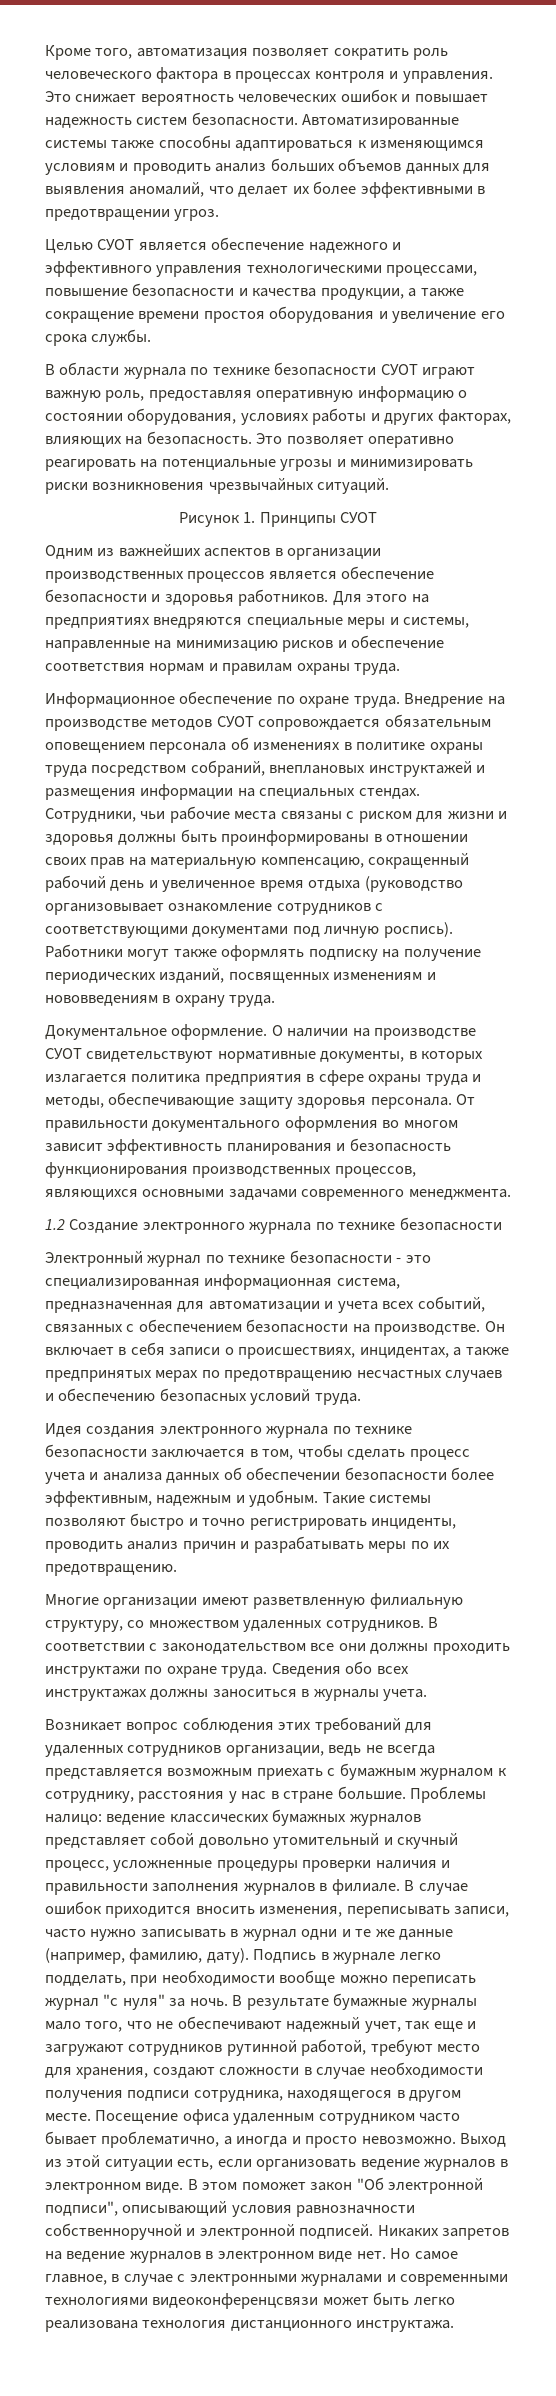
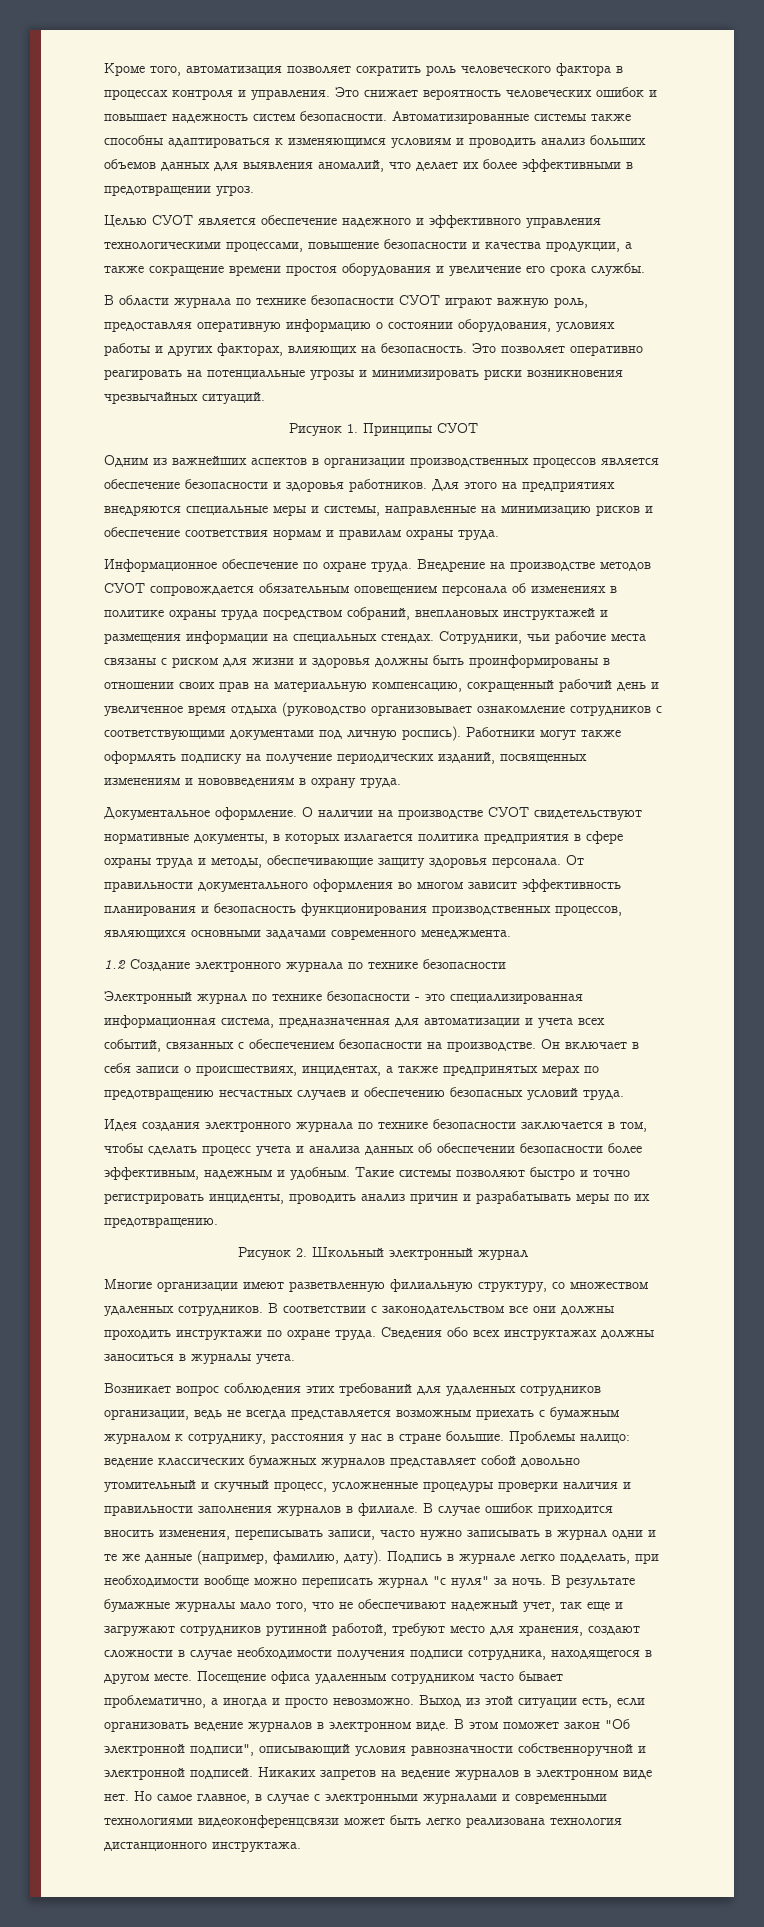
+ Рисунок 2. Школьный электронный журнал

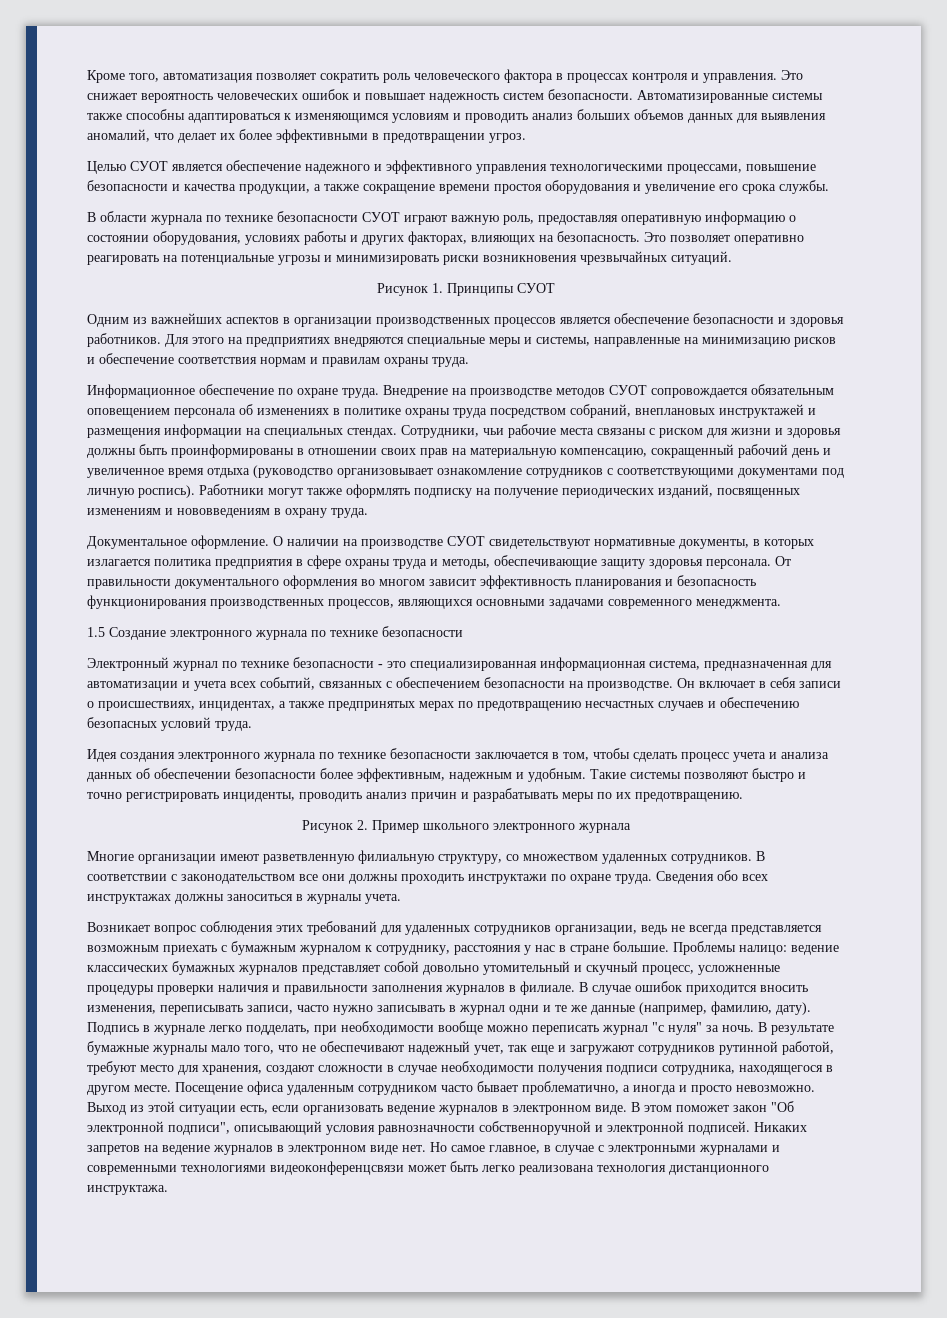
- 1.2 Создание электронного журнала по технике безопасности
+ 1.5 Создание электронного журнала по технике безопасности
- Рисунок 2. Школьный электронный журнал
+ Рисунок 2. Пример школьного электронного журнала

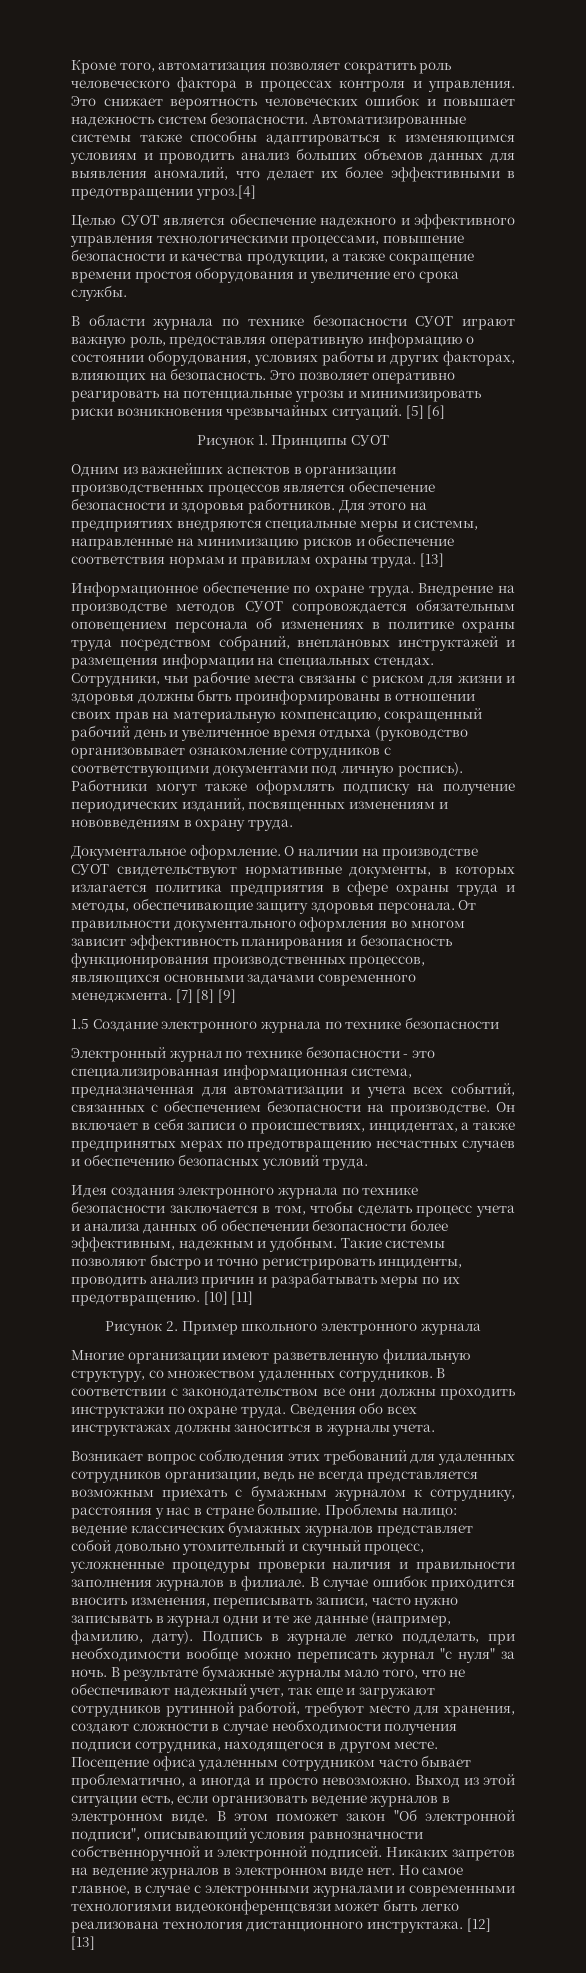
- Автоматизированные системы также способны адаптироваться к изменяющимся условиям и проводить анализ больших объемов данных для выявления аномалий, что делает их более эффективными в предотвращении угроз.
+ Автоматизированные системы также способны адаптироваться к изменяющимся условиям и проводить анализ больших объемов данных для выявления аномалий, что делает их более эффективными в предотвращении угроз.[4]
+ [5] [6]
- Для этого на предприятиях внедряются специальные меры и системы, направленные на минимизацию рисков и обеспечение соответствия нормам и правилам охраны труда.
+ Для этого на предприятиях внедряются специальные меры и системы, направленные на минимизацию рисков и обеспечение соответствия нормам и правилам охраны труда. [13]
+ [7] [8] [9]
+ [10] [11]
+ [12] [13]

